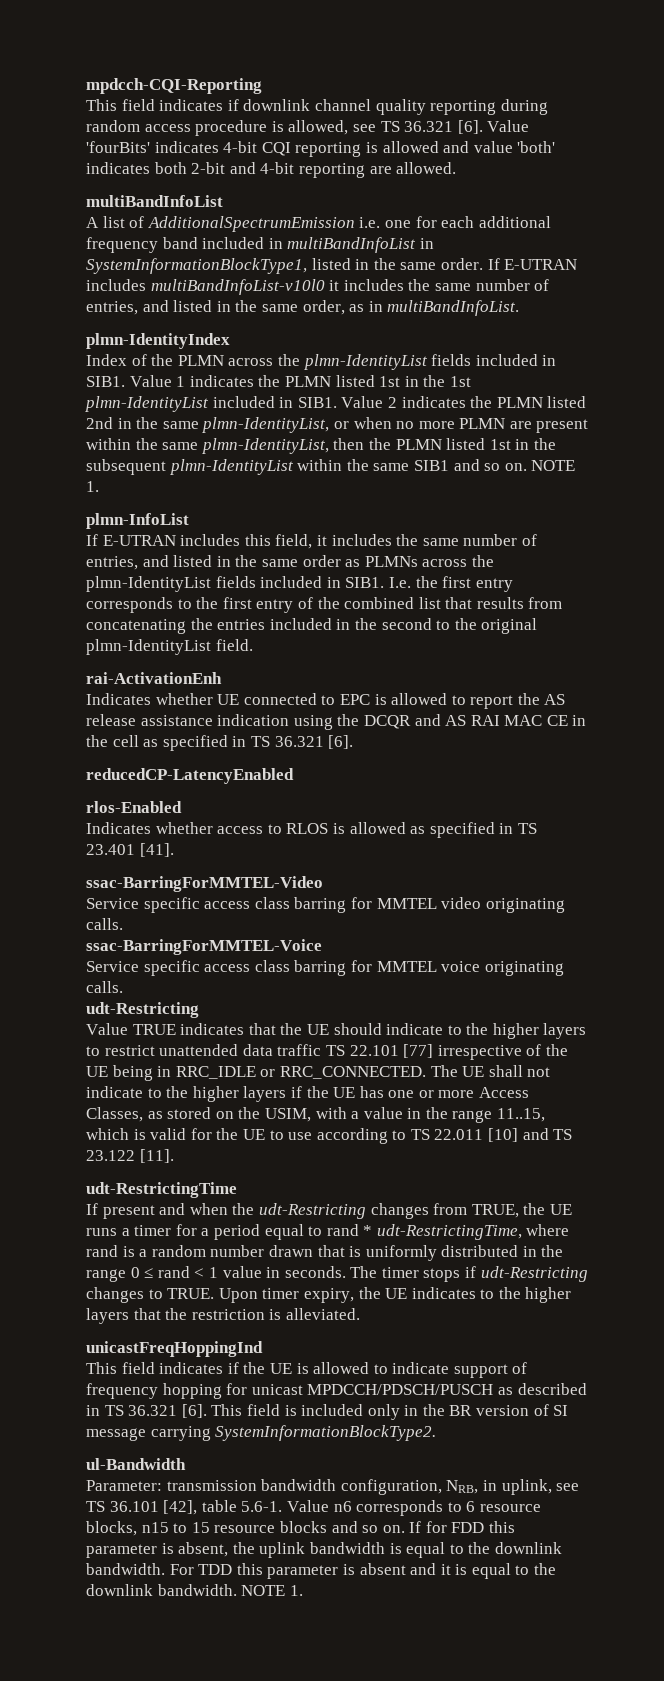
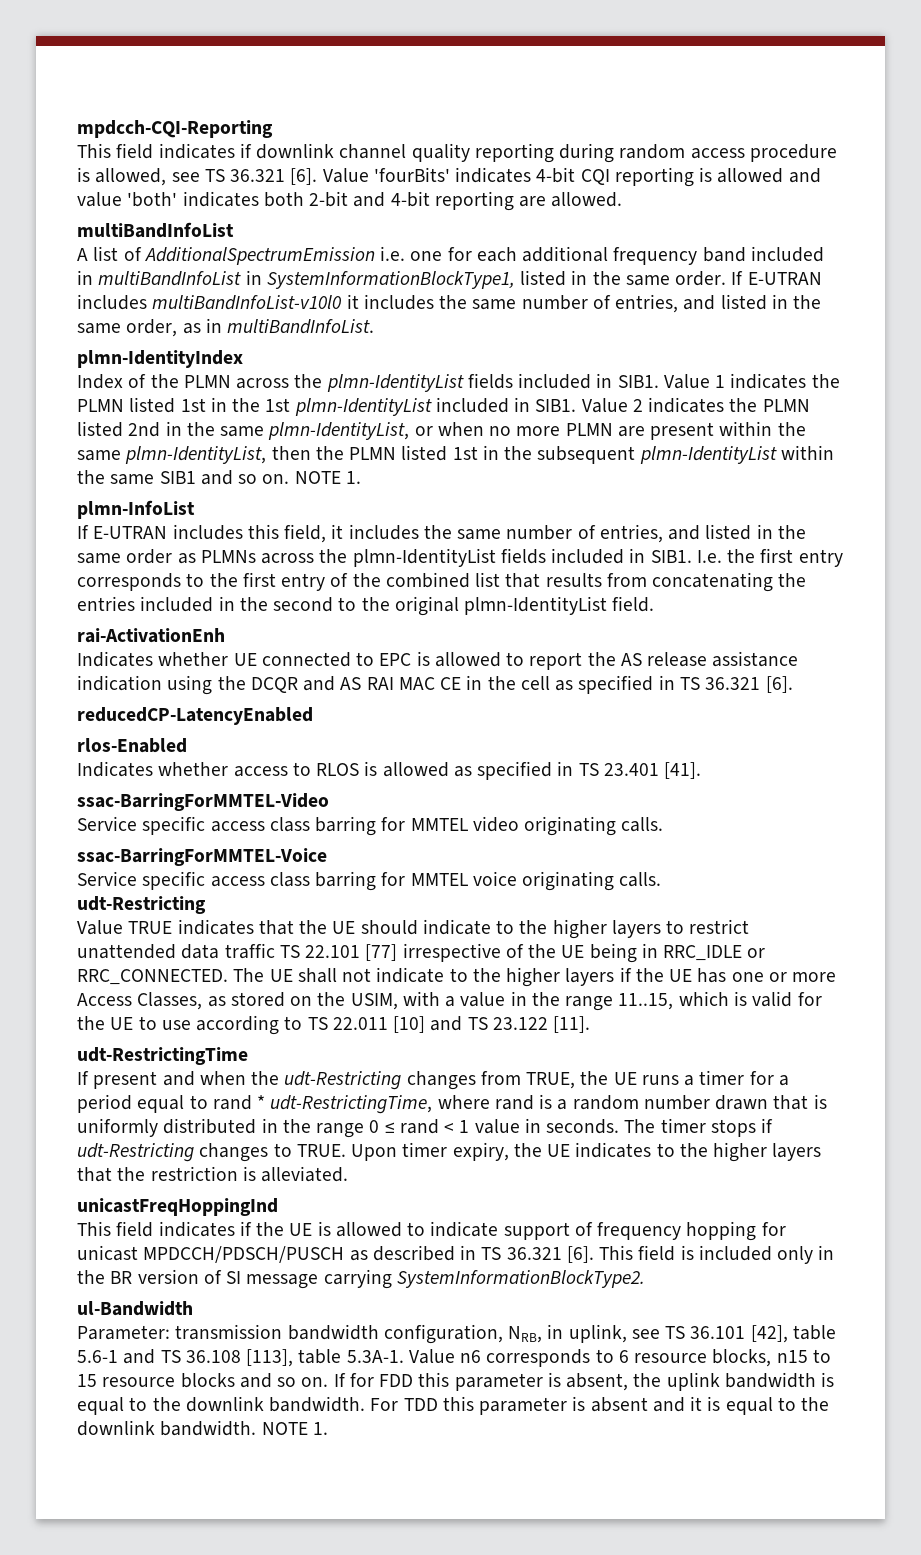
- Parameter: transmission bandwidth configuration, NRB, in uplink, see TS 36.101 [42], table 5.6-1. Value n6 corresponds to 6 resource blocks, n15 to 15 resource blocks and so on.
+ Parameter: transmission bandwidth configuration, NRB, in uplink, see TS 36.101 [42], table 5.6-1 and TS 36.108 [113], table 5.3A-1. Value n6 corresponds to 6 resource blocks, n15 to 15 resource blocks and so on.

